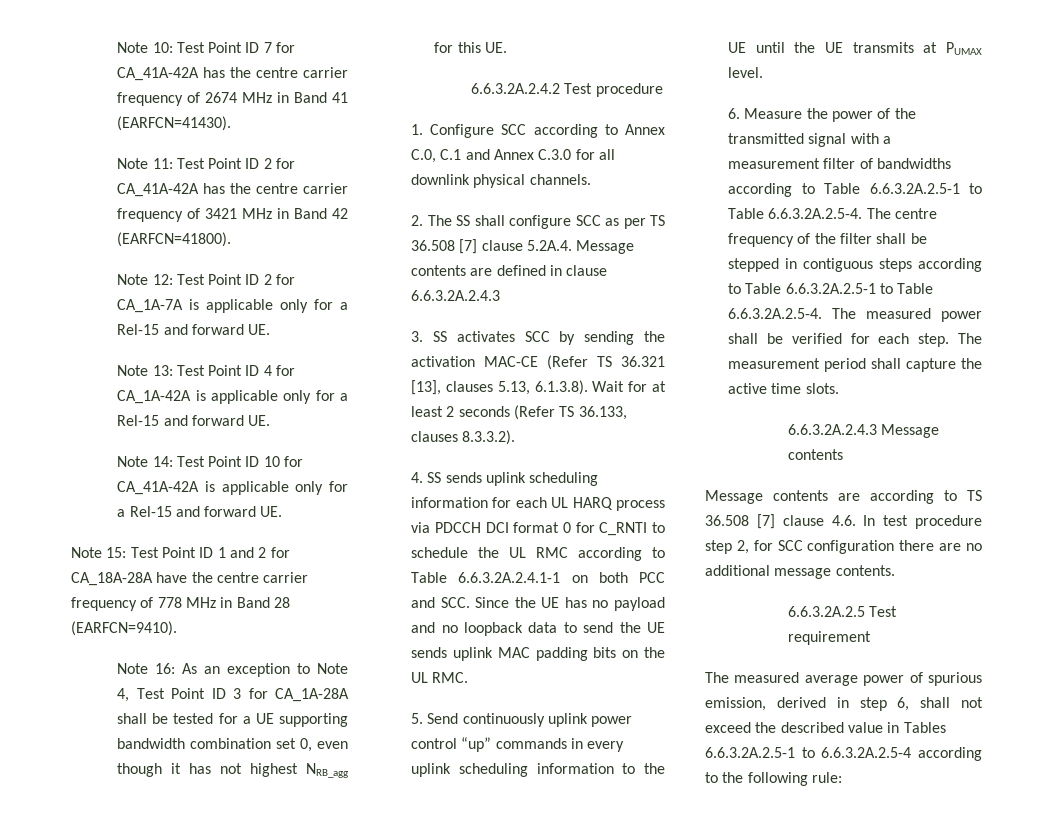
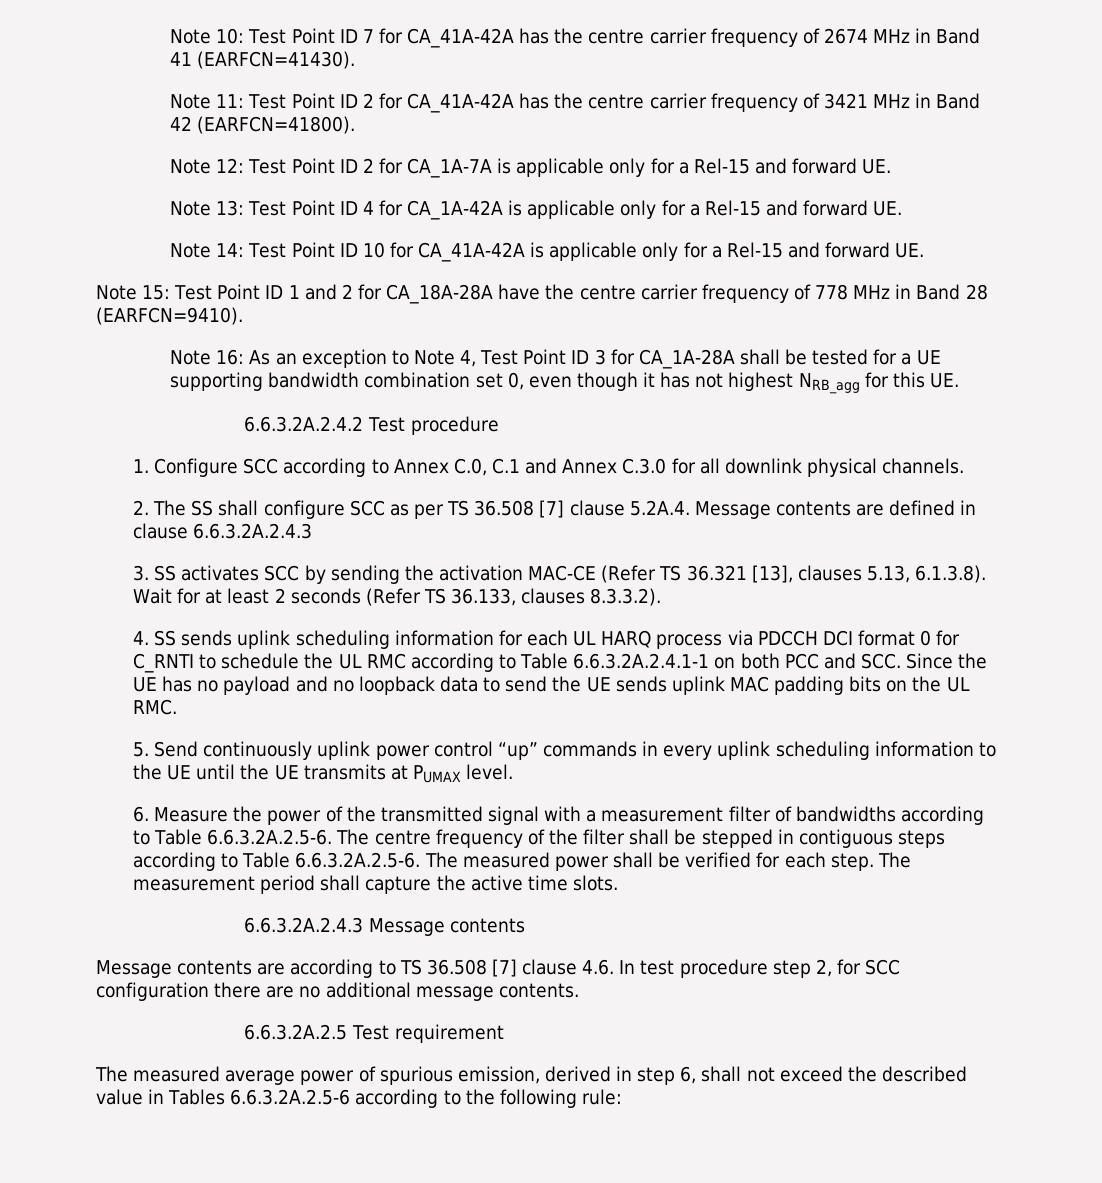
- 6. Measure the power of the transmitted signal with a measurement filter of bandwidths according to Table 6.6.3.2A.2.5-1 to Table 6.6.3.2A.2.5-4. The centre frequency of the filter shall be stepped in contiguous steps according to Table 6.6.3.2A.2.5-1 to Table 6.6.3.2A.2.5-4. The measured power shall be verified for each step.
+ 6. Measure the power of the transmitted signal with a measurement filter of bandwidths according to Table 6.6.3.2A.2.5-6. The centre frequency of the filter shall be stepped in contiguous steps according to Table 6.6.3.2A.2.5-6. The measured power shall be verified for each step.
- The measured average power of spurious emission, derived in step 6, shall not exceed the described value in Tables 6.6.3.2A.2.5-1 to 6.6.3.2A.2.5-4 according to the following rule:
+ The measured average power of spurious emission, derived in step 6, shall not exceed the described value in Tables 6.6.3.2A.2.5-6 according to the following rule:

